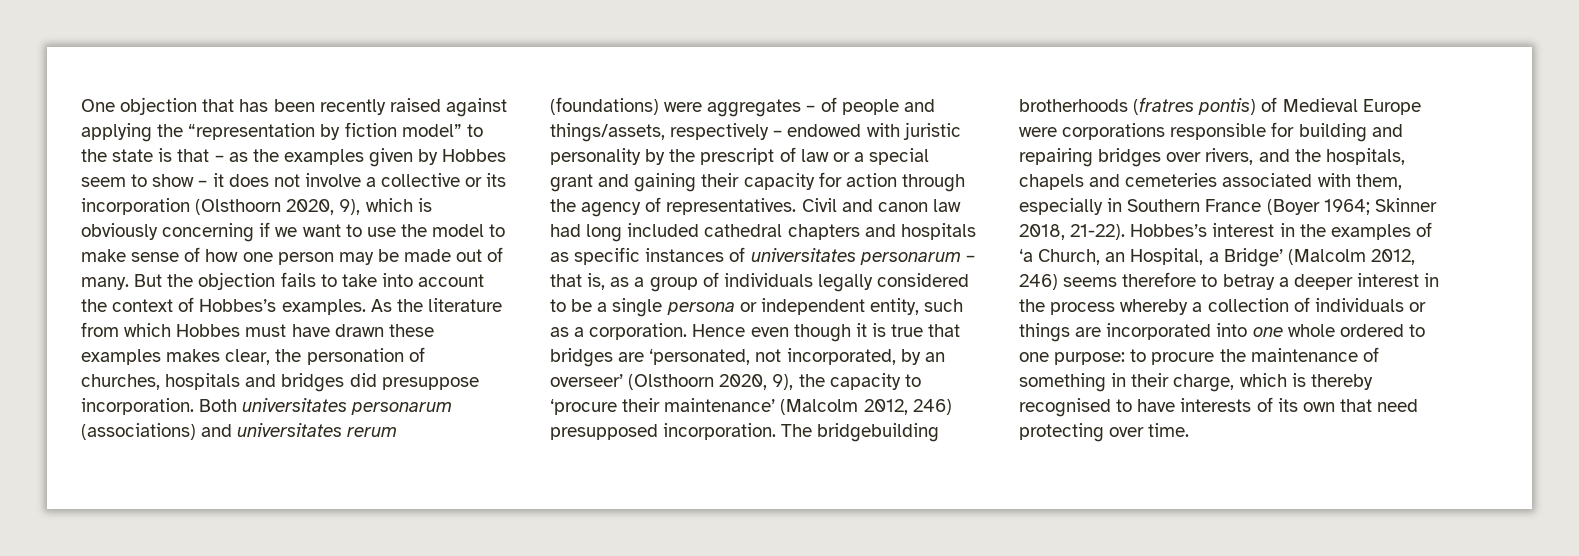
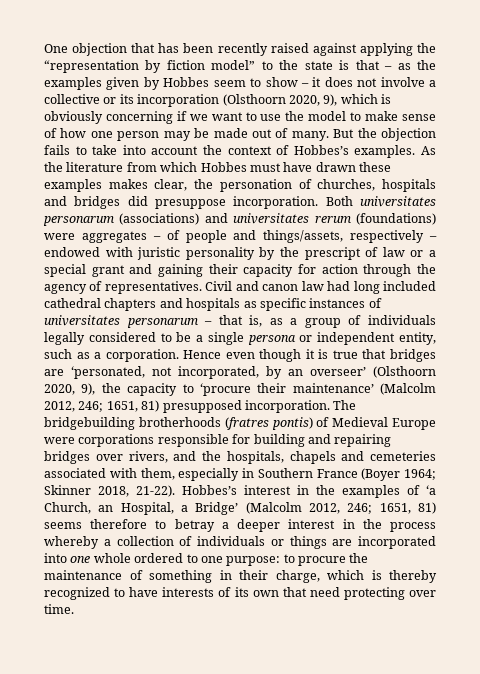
- Hence even though it is true that bridges are ‘personated, not incorporated, by an overseer’ (Olsthoorn 2020, 9), the capacity to ‘procure their maintenance’ (Malcolm 2012, 246) presupposed incorporation.
+ Hence even though it is true that bridges are ‘personated, not incorporated, by an overseer’ (Olsthoorn 2020, 9), the capacity to ‘procure their maintenance’ (Malcolm 2012, 246; 1651, 81) presupposed incorporation.
- Hobbes’s interest in the examples of ‘a Church, an Hospital, a Bridge’ (Malcolm 2012, 246) seems therefore to betray a deeper interest in the process whereby a collection of individuals or things are incorporated into one whole ordered to one purpose:
+ Hobbes’s interest in the examples of ‘a Church, an Hospital, a Bridge’ (Malcolm 2012, 246; 1651, 81) seems therefore to betray a deeper interest in the process whereby a collection of individuals or things are incorporated into one whole ordered to one purpose:
- to procure the maintenance of something in their charge, which is thereby recognised to have interests of its own that need protecting over time.
+ to procure the maintenance of something in their charge, which is thereby recognized to have interests of its own that need protecting over time.

